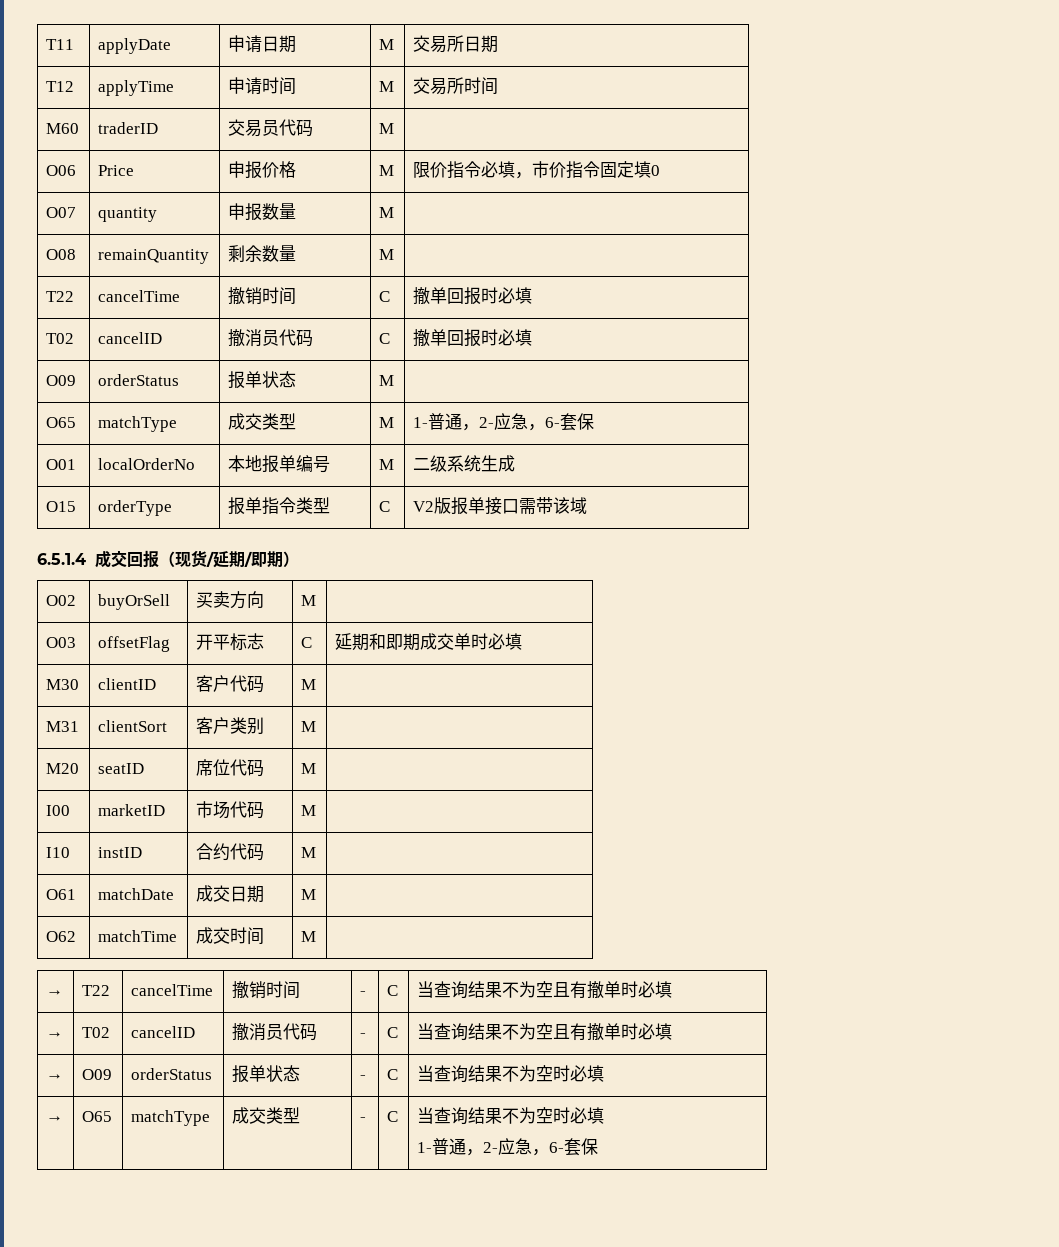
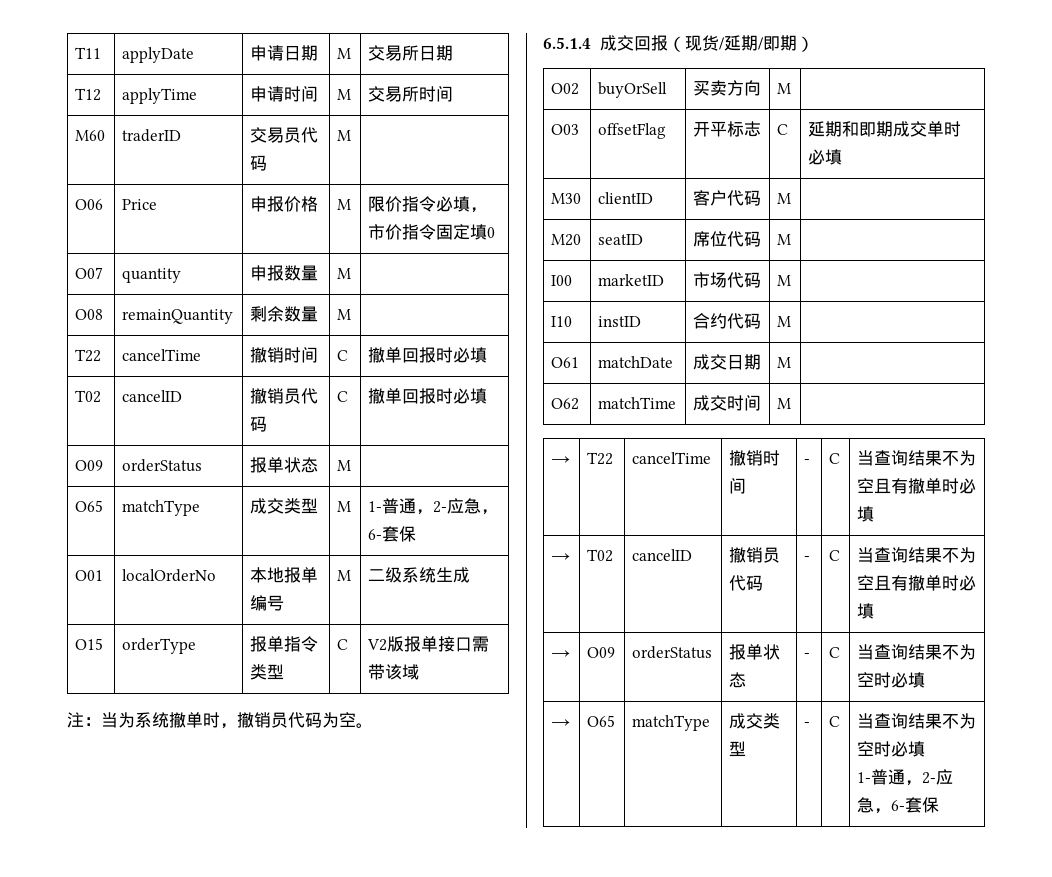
- T02 | cancelID | 撤消员代码 | C | 撤单回报时必填
+ T02 | cancelID | 撤销员代码 | C | 撤单回报时必填
+ 注：当为系统撤单时，撤销员代码为空。
- M31 | clientSort | 客户类别 | M |
- → | T02 | cancelID | 撤消员代码 | - | C | 当查询结果不为空且有撤单时必填
+ → | T02 | cancelID | 撤销员代码 | - | C | 当查询结果不为空且有撤单时必填

